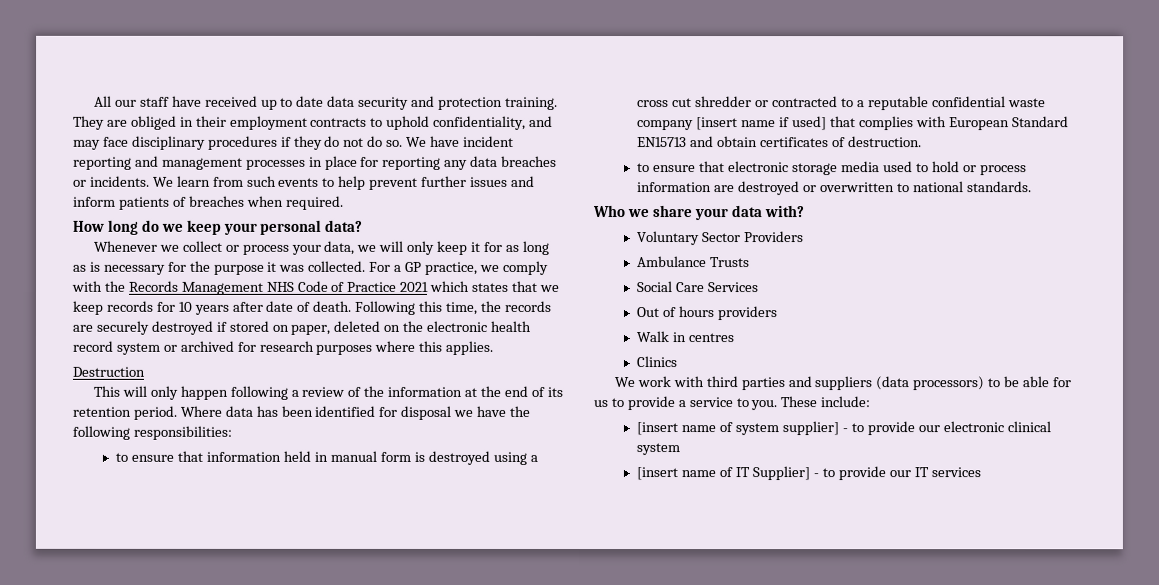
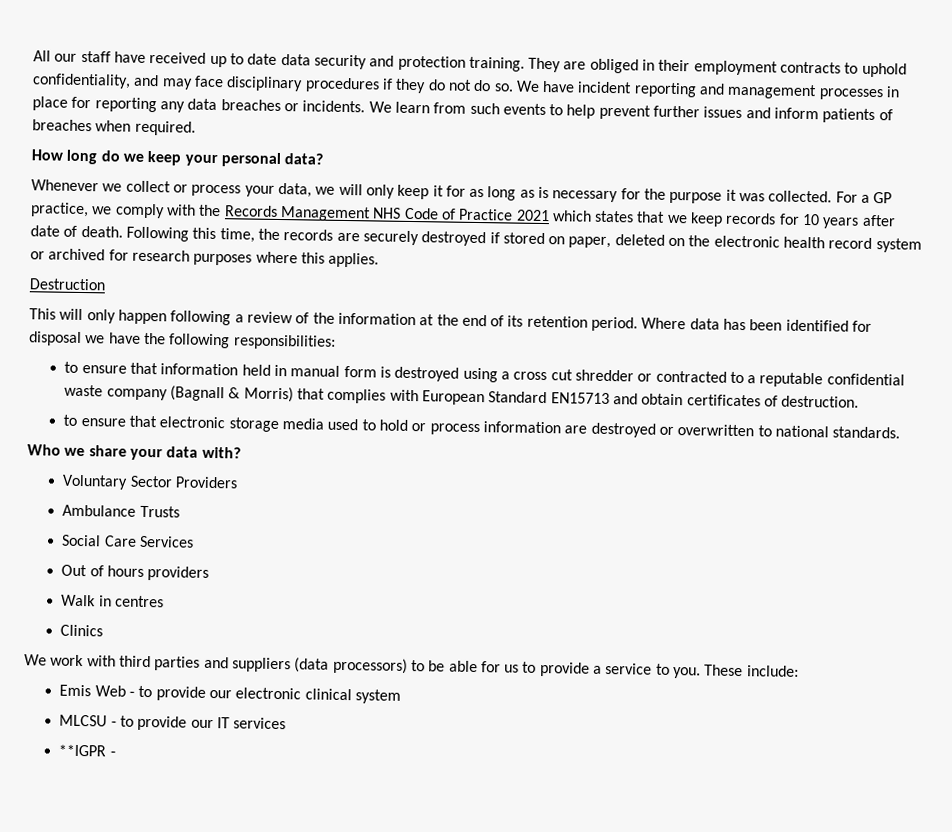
- to ensure that information held in manual form is destroyed using a cross cut shredder or contracted to a reputable confidential waste company [insert name if used] that complies with European Standard EN15713 and obtain certificates of destruction.
+ to ensure that information held in manual form is destroyed using a cross cut shredder or contracted to a reputable confidential waste company (Bagnall & Morris) that complies with European Standard EN15713 and obtain certificates of destruction.
- [insert name of system supplier] - to provide our electronic clinical system
+ Emis Web - to provide our electronic clinical system
- [insert name of IT Supplier] - to provide our IT services
+ MLCSU - to provide our IT services
+ **IGPR -

